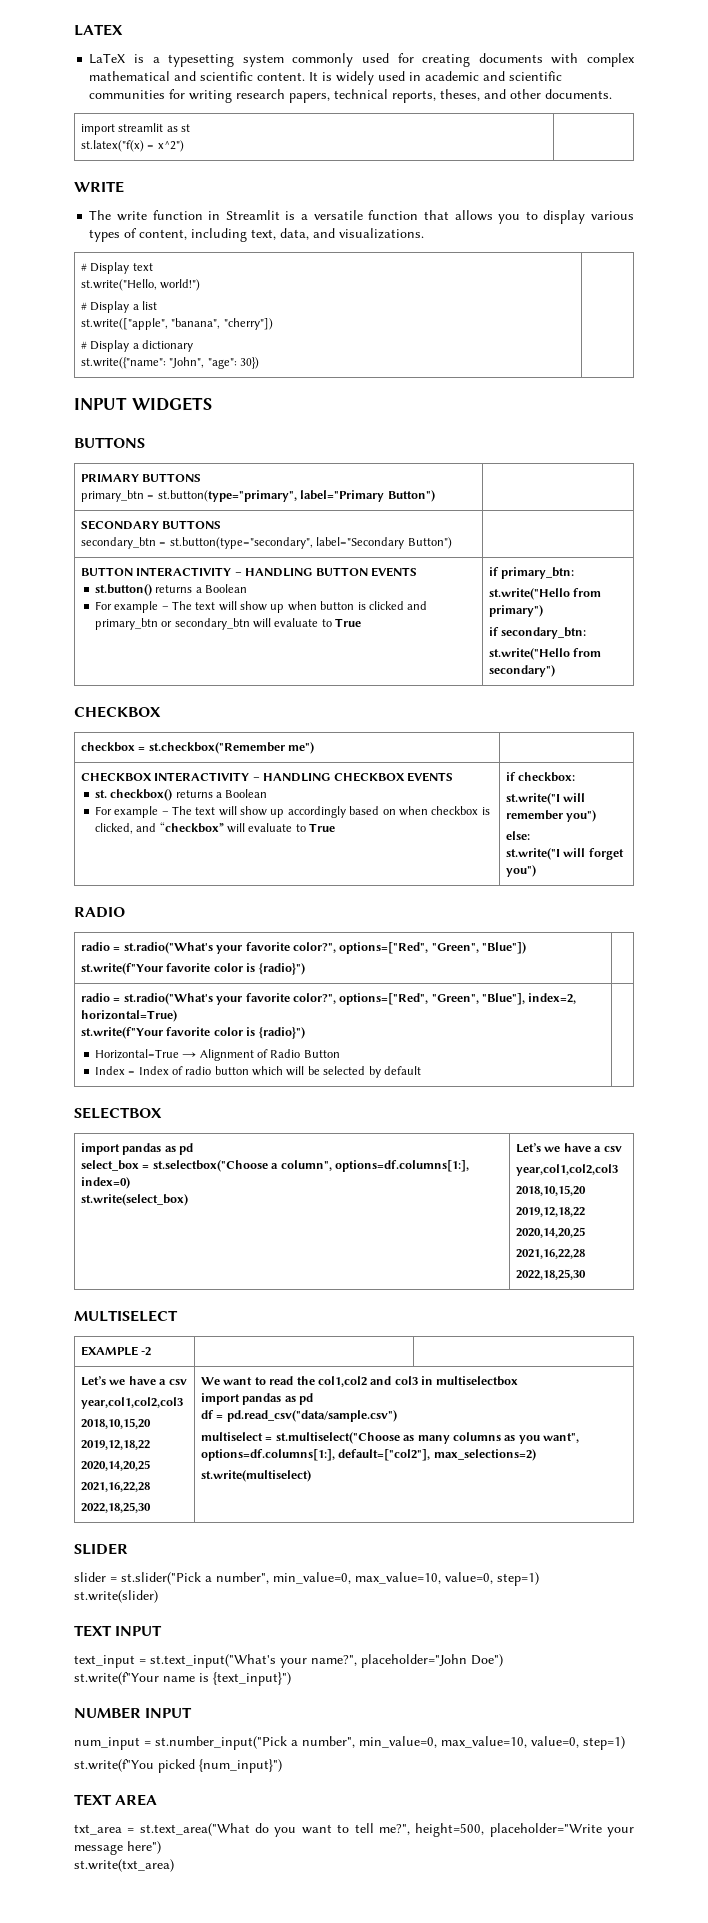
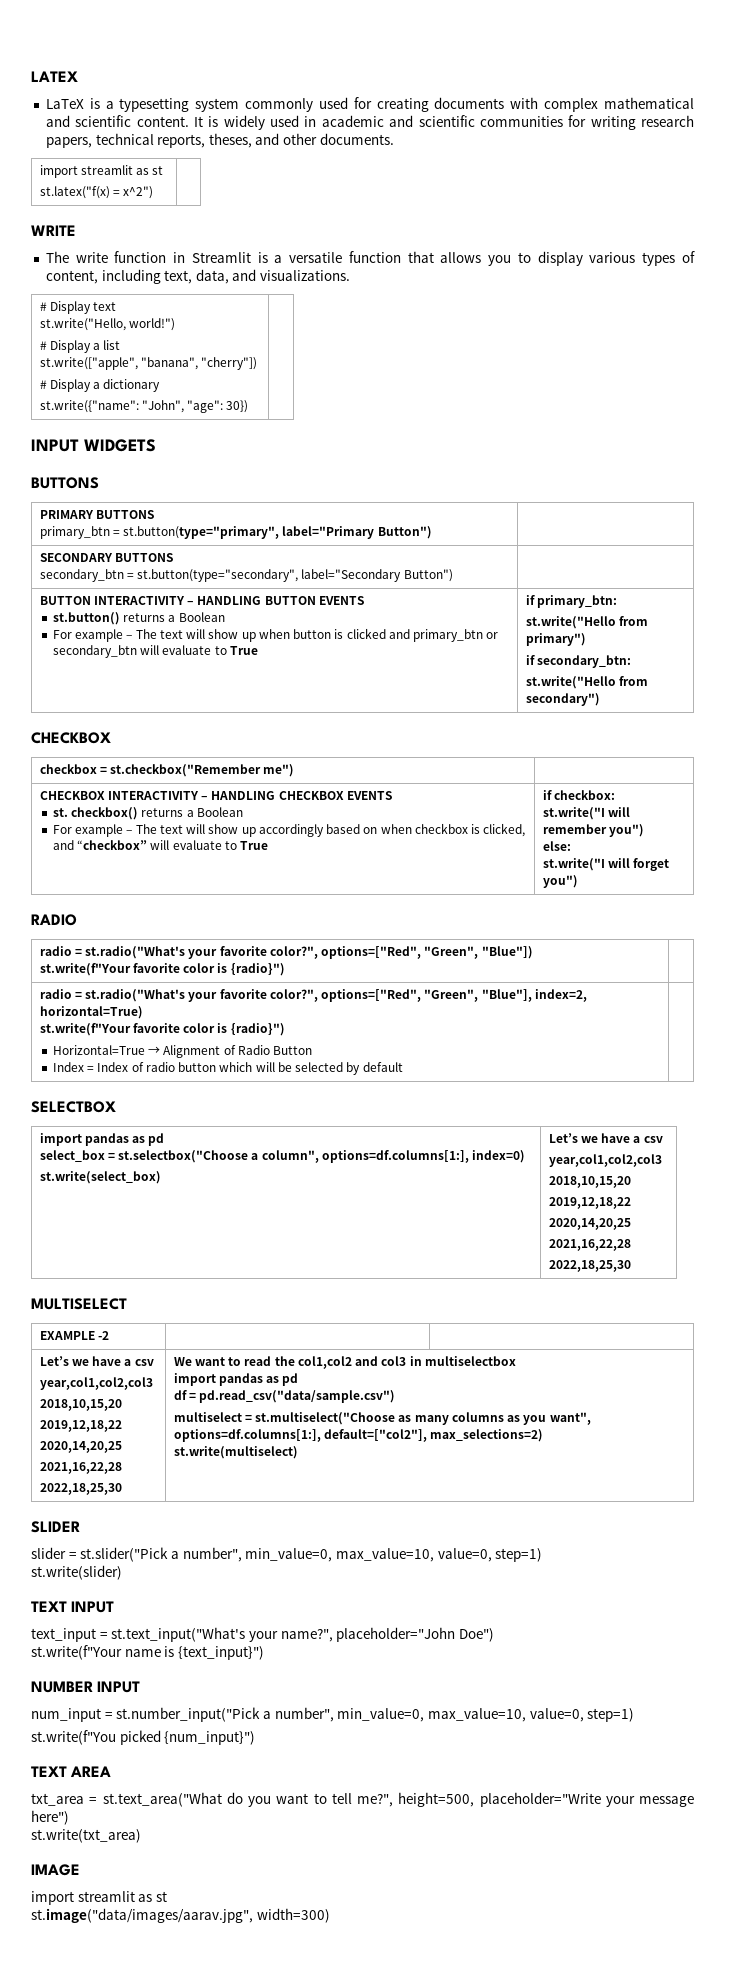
+ IMAGE
+ import streamlit as st
+ st.image("data/images/aarav.jpg", width=300)

